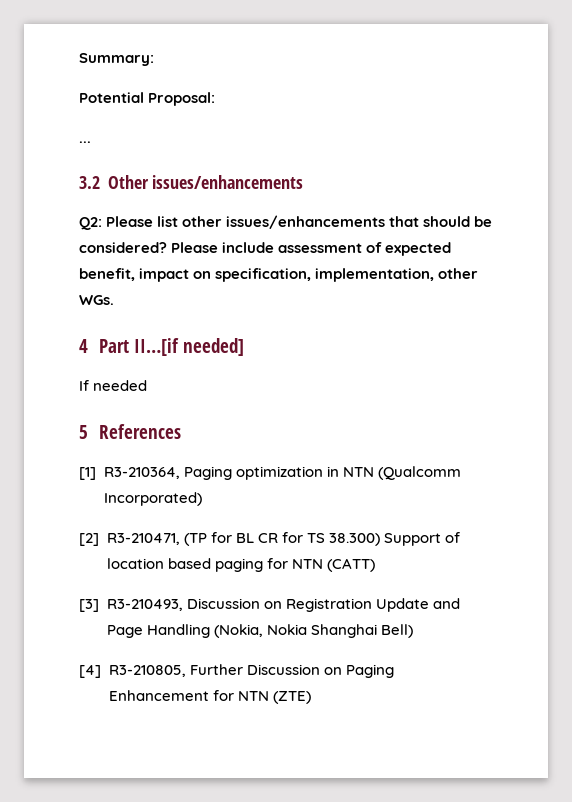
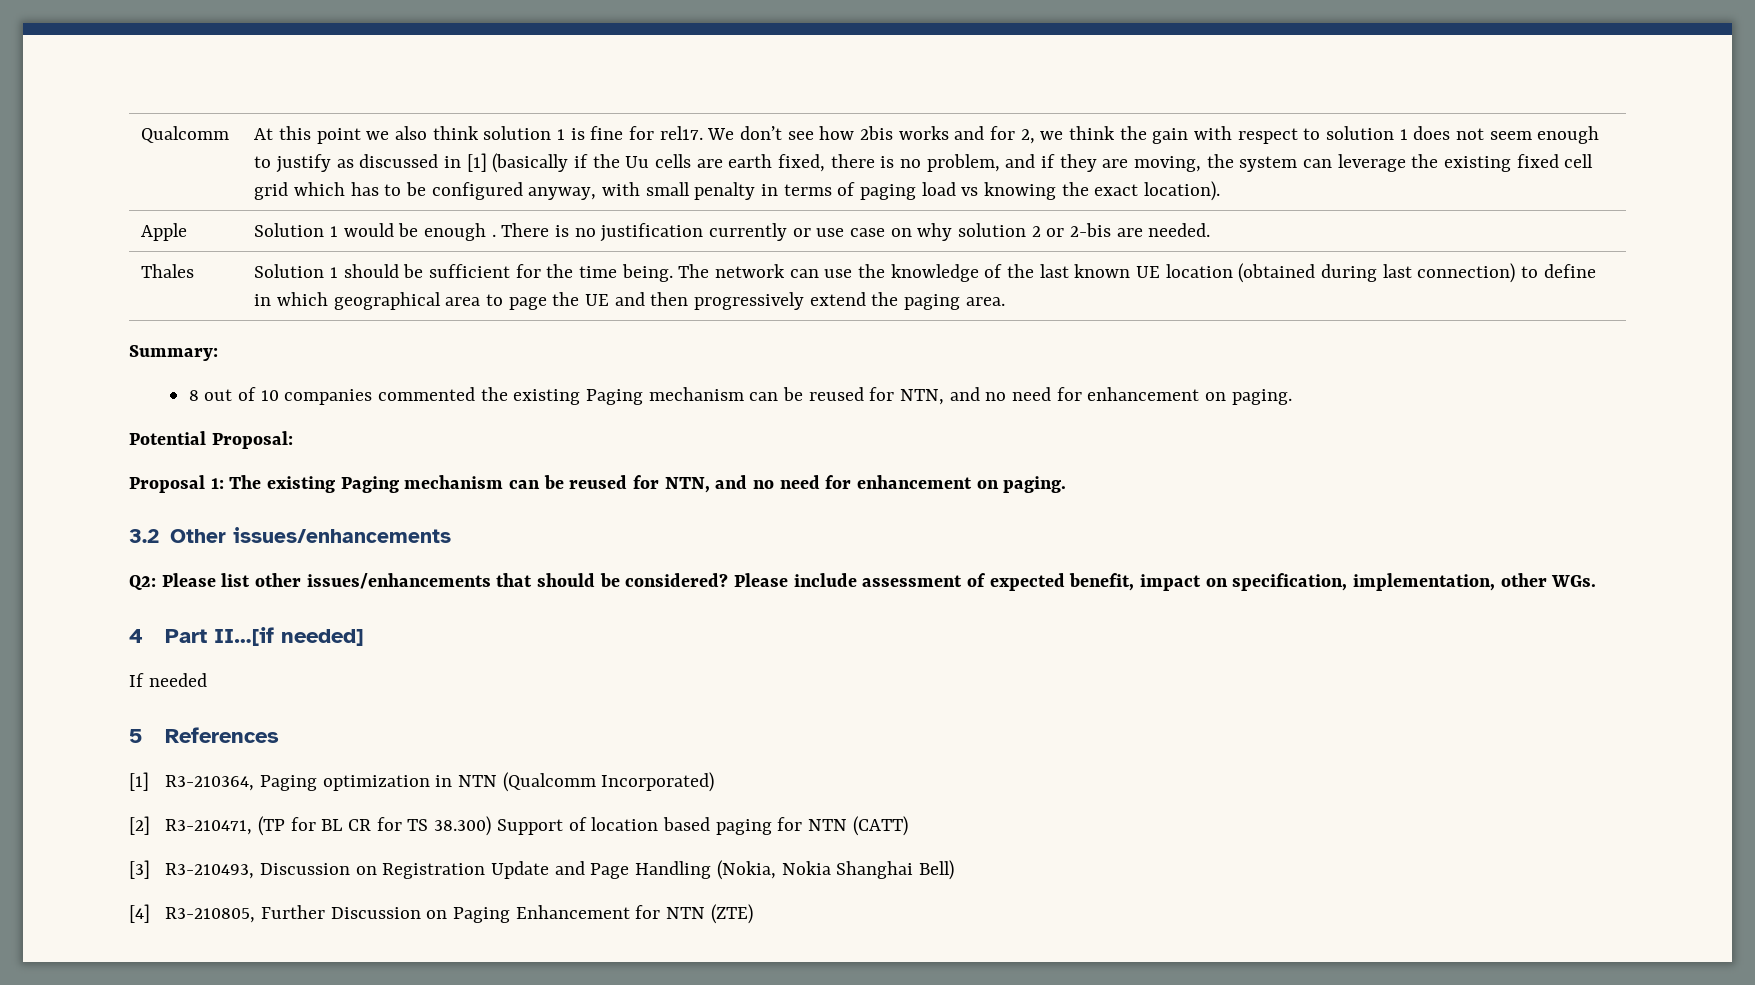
+ Qualcomm | At this point we also think solution 1 is fine for rel17. We don’t see how 2bis works and for 2, we think the gain with respect to solution 1 does not seem enough to justify as discussed in [1] (basically if the Uu cells are earth fixed, there is no problem, and if they are moving, the system can leverage the existing fixed cell grid which has to be configured anyway, with small penalty in terms of paging load vs knowing the exact location).
+ Apple | Solution 1 would be enough . There is no justification currently or use case on why solution 2 or 2-bis are needed.
+ Thales | Solution 1 should be sufficient for the time being. The network can use the knowledge of the last known UE location (obtained during last connection) to define in which geographical area to page the UE and then progressively extend the paging area.
  Summary:
+ 8 out of 10 companies commented the existing Paging mechanism can be reused for NTN, and no need for enhancement on paging.
  Potential Proposal:
- ...
+ Proposal 1: The existing Paging mechanism can be reused for NTN, and no need for enhancement on paging.

